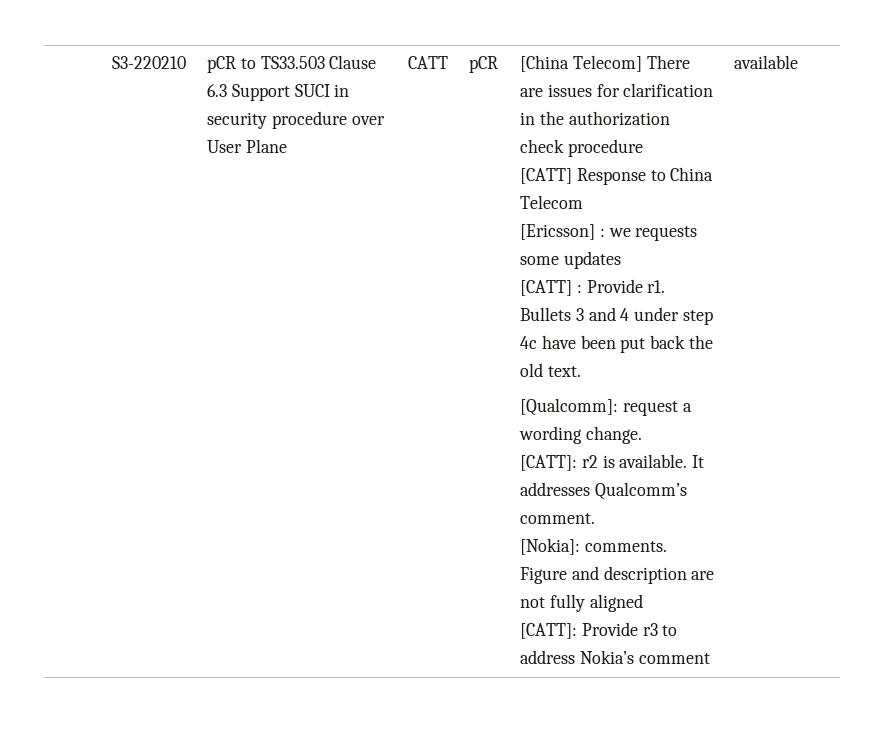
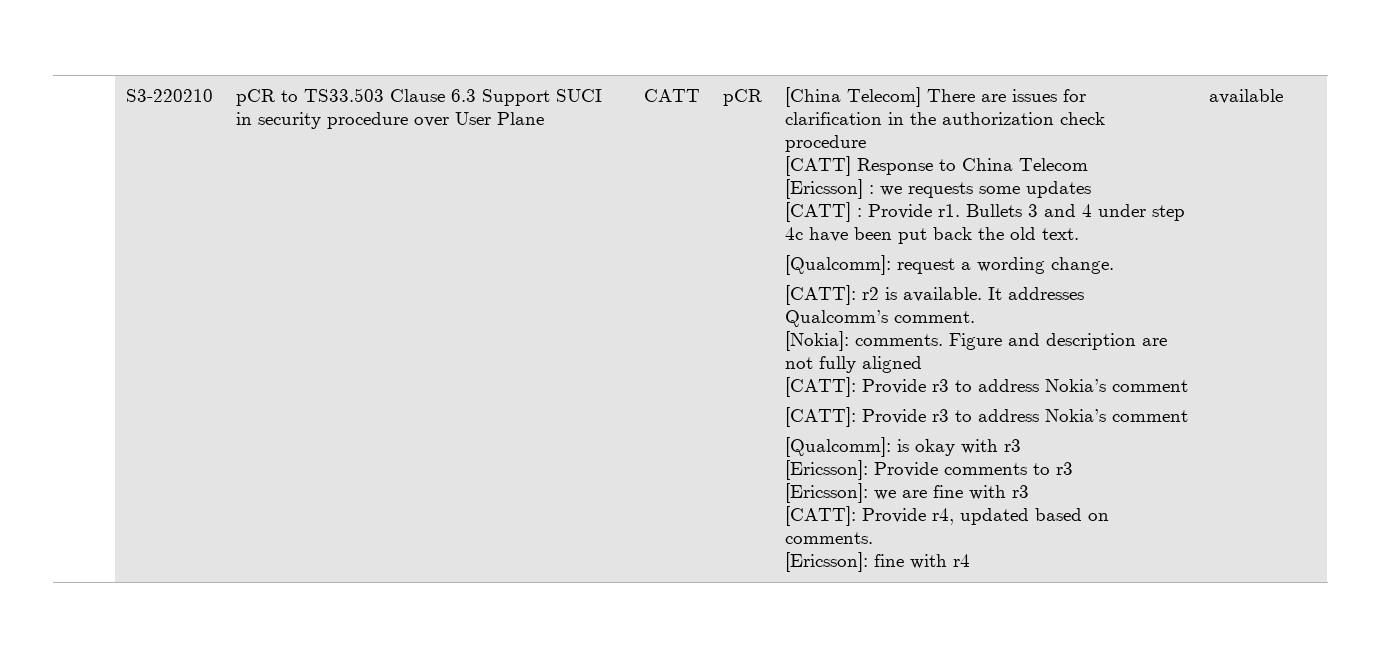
  Figure and description are not fully aligned
  [CATT]: Provide r3 to address Nokia’s comment
+ [CATT]: Provide r3 to address Nokia’s comment
+ [Qualcomm]: is okay with r3
+ [Ericsson]: Provide comments to r3
+ [Ericsson]: we are fine with r3
+ [CATT]: Provide r4, updated based on comments.
+ [Ericsson]: fine with r4

